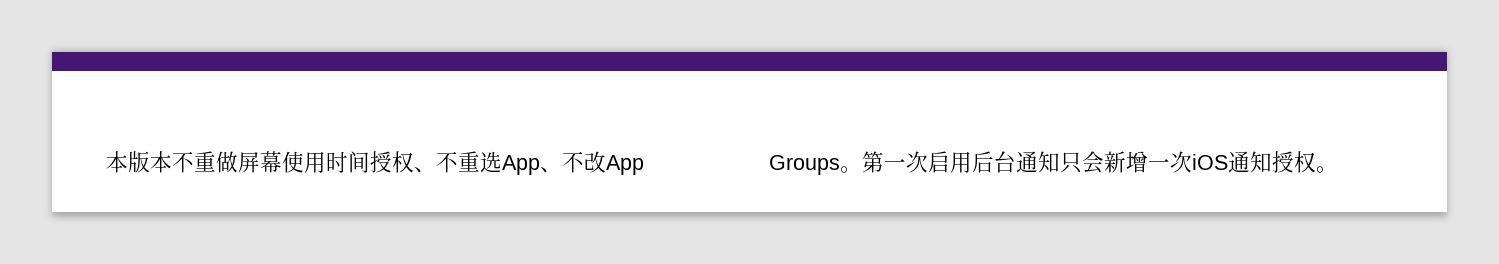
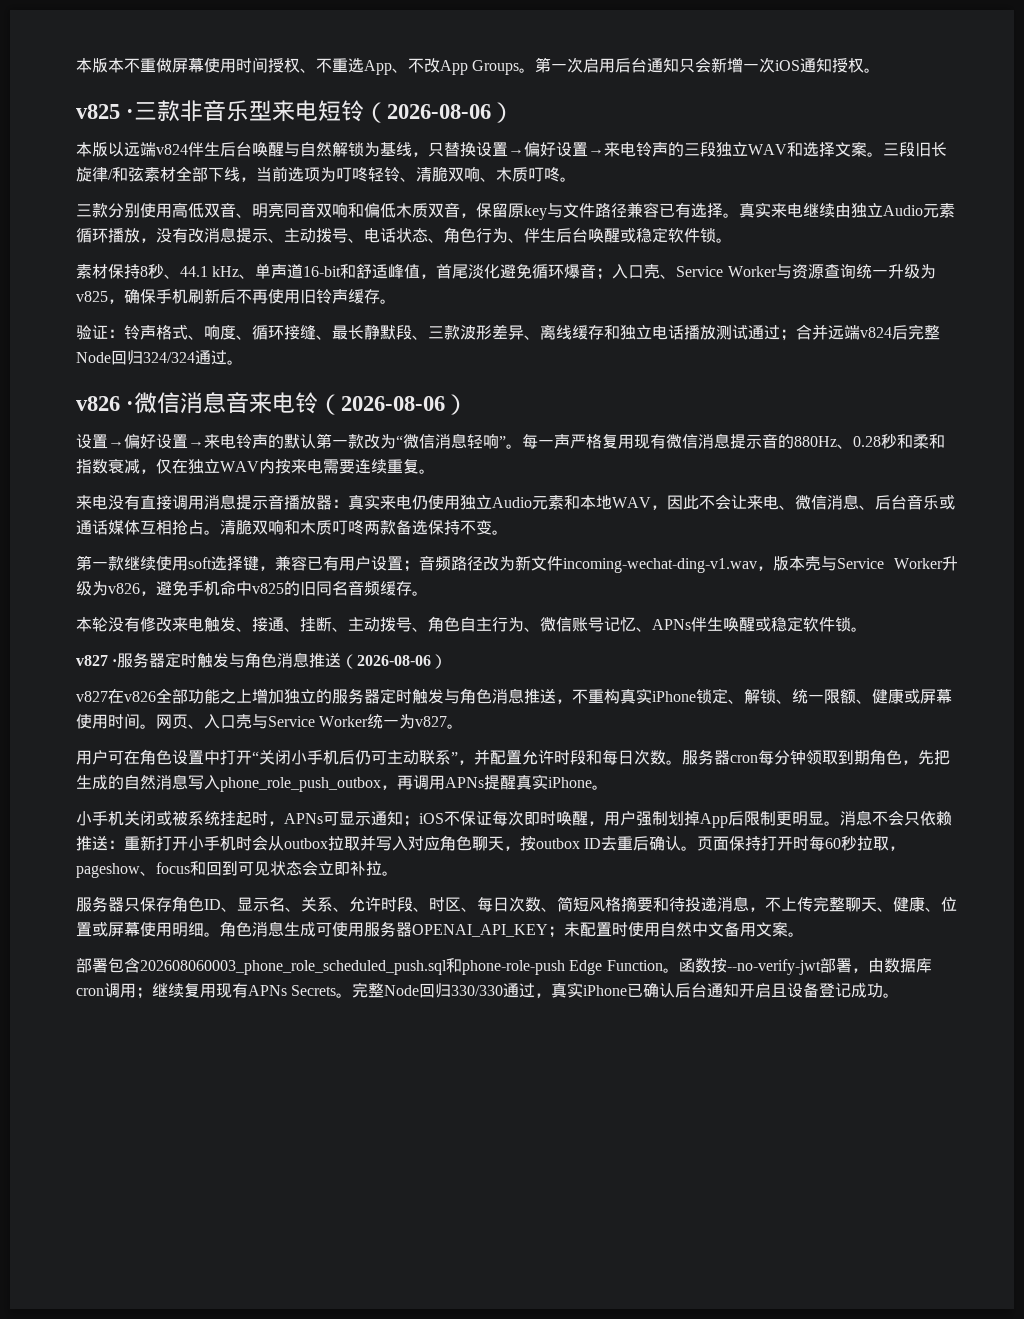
+ v825 ·三款非音乐型来电短铃（2026-08-06）
+ 本版以远端v824伴生后台唤醒与自然解锁为基线，只替换设置→偏好设置→来电铃声的三段独立WAV和选择文案。三段旧长旋律/和弦素材全部下线，当前选项为叮咚轻铃、清脆双响、木质叮咚。
+ 三款分别使用高低双音、明亮同音双响和偏低木质双音，保留原key与文件路径兼容已有选择。真实来电继续由独立Audio元素循环播放，没有改消息提示、主动拨号、电话状态、角色行为、伴生后台唤醒或稳定软件锁。
+ 素材保持8秒、44.1 kHz、单声道16-bit和舒适峰值，首尾淡化避免循环爆音；入口壳、Service Worker与资源查询统一升级为v825，确保手机刷新后不再使用旧铃声缓存。
+ 验证：铃声格式、响度、循环接缝、最长静默段、三款波形差异、离线缓存和独立电话播放测试通过；合并远端v824后完整Node回归324/324通过。
+ v826 ·微信消息音来电铃（2026-08-06）
+ 设置→偏好设置→来电铃声的默认第一款改为“微信消息轻响”。每一声严格复用现有微信消息提示音的880Hz、0.28秒和柔和指数衰减，仅在独立WAV内按来电需要连续重复。
+ 来电没有直接调用消息提示音播放器：真实来电仍使用独立Audio元素和本地WAV，因此不会让来电、微信消息、后台音乐或通话媒体互相抢占。清脆双响和木质叮咚两款备选保持不变。
+ 第一款继续使用soft选择键，兼容已有用户设置；音频路径改为新文件incoming-wechat-ding-v1.wav，版本壳与Service Worker升级为v826，避免手机命中v825的旧同名音频缓存。
+ 本轮没有修改来电触发、接通、挂断、主动拨号、角色自主行为、微信账号记忆、APNs伴生唤醒或稳定软件锁。
+ v827 ·服务器定时触发与角色消息推送（2026-08-06）
+ v827在v826全部功能之上增加独立的服务器定时触发与角色消息推送，不重构真实iPhone锁定、解锁、统一限额、健康或屏幕使用时间。网页、入口壳与Service Worker统一为v827。
+ 用户可在角色设置中打开“关闭小手机后仍可主动联系”，并配置允许时段和每日次数。服务器cron每分钟领取到期角色，先把生成的自然消息写入phone_role_push_outbox，再调用APNs提醒真实iPhone。
+ 小手机关闭或被系统挂起时，APNs可显示通知；iOS不保证每次即时唤醒，用户强制划掉App后限制更明显。消息不会只依赖推送：重新打开小手机时会从outbox拉取并写入对应角色聊天，按outbox ID去重后确认。页面保持打开时每60秒拉取，pageshow、focus和回到可见状态会立即补拉。
+ 服务器只保存角色ID、显示名、关系、允许时段、时区、每日次数、简短风格摘要和待投递消息，不上传完整聊天、健康、位置或屏幕使用明细。角色消息生成可使用服务器OPENAI_API_KEY；未配置时使用自然中文备用文案。
+ 部署包含202608060003_phone_role_scheduled_push.sql和phone-role-push Edge Function。函数按--no-verify-jwt部署，由数据库cron调用；继续复用现有APNs Secrets。完整Node回归330/330通过，真实iPhone已确认后台通知开启且设备登记成功。

